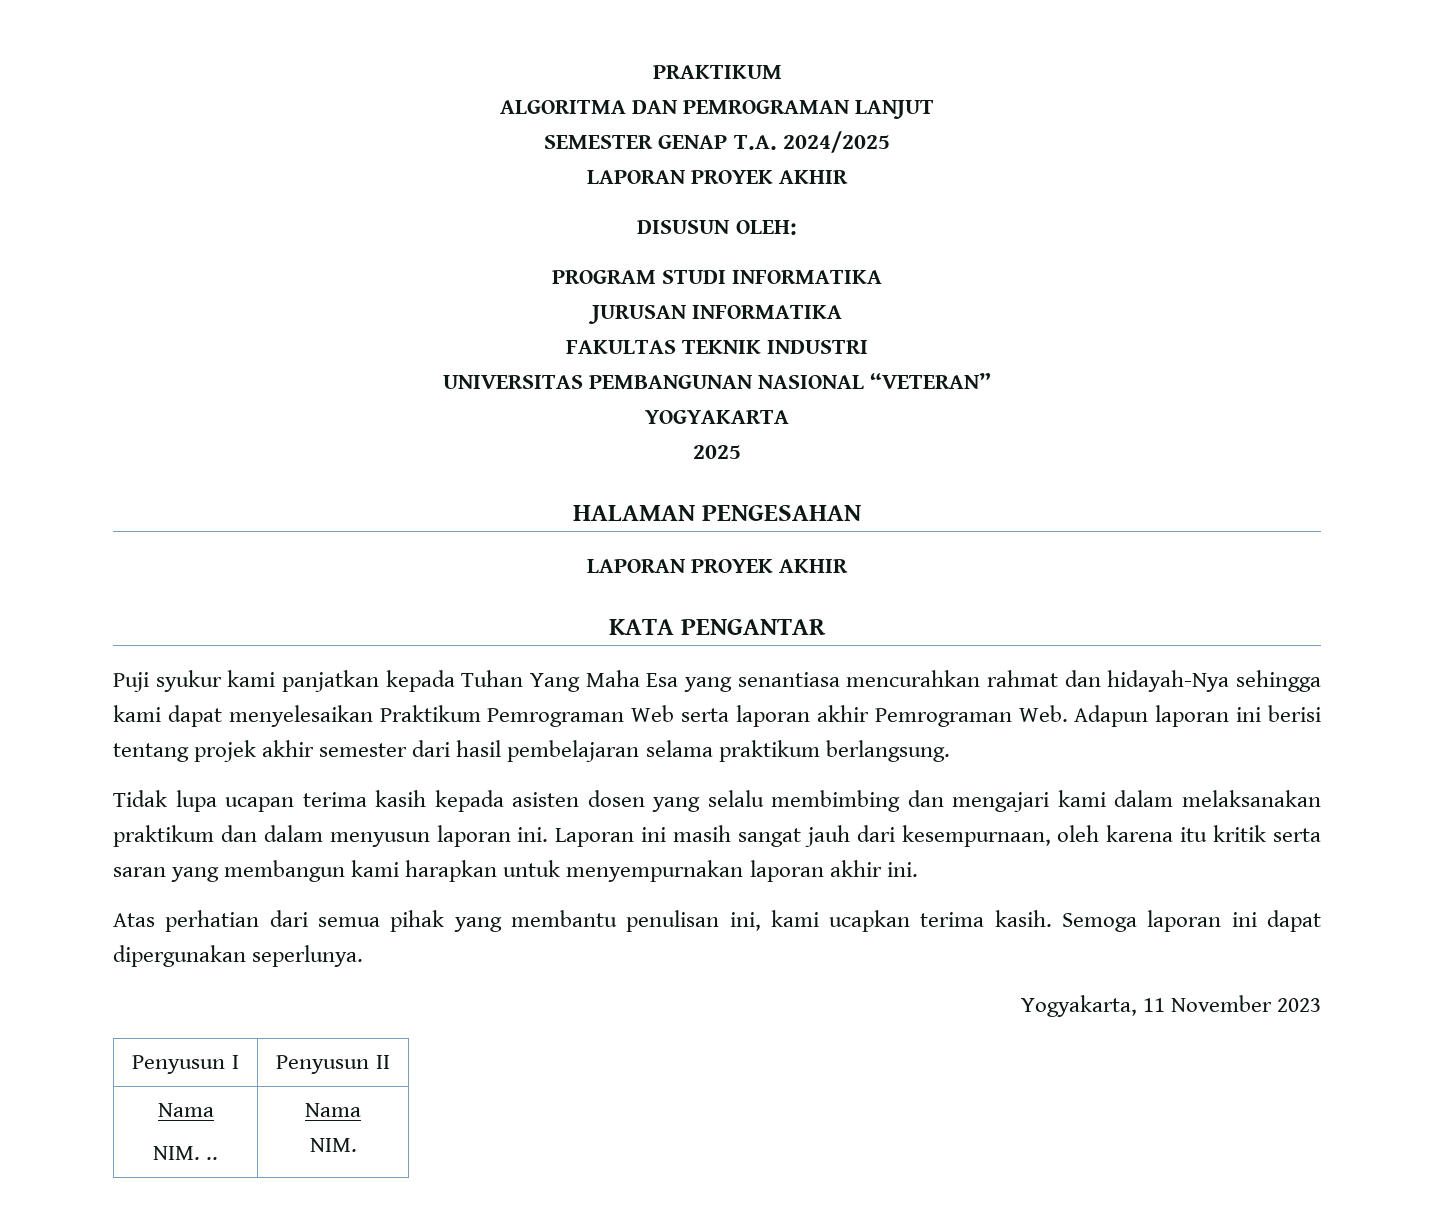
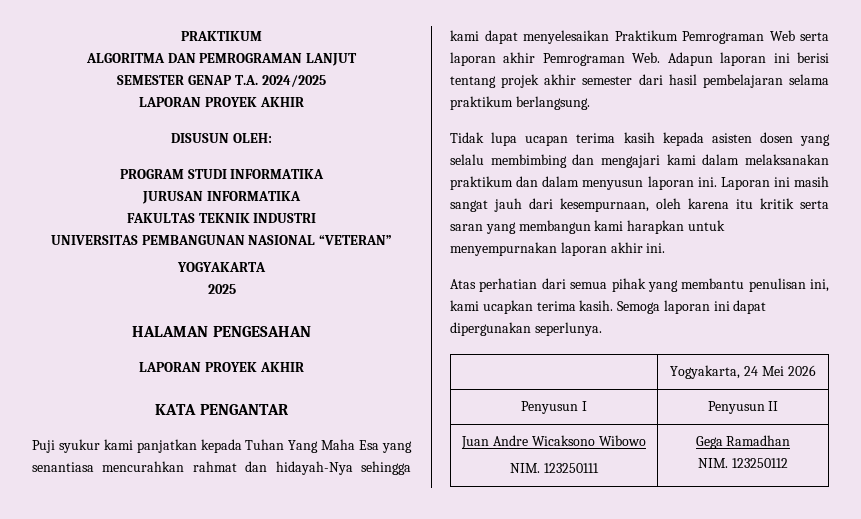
- Yogyakarta, 11 November 2023
+ | Yogyakarta, 24 Mei 2026
  Penyusun I | Penyusun II
- Nama
- NIM. .. | Nama
- NIM.
+ Juan Andre Wicaksono Wibowo
+ NIM. 123250111 | Gega Ramadhan
+ NIM. 123250112

